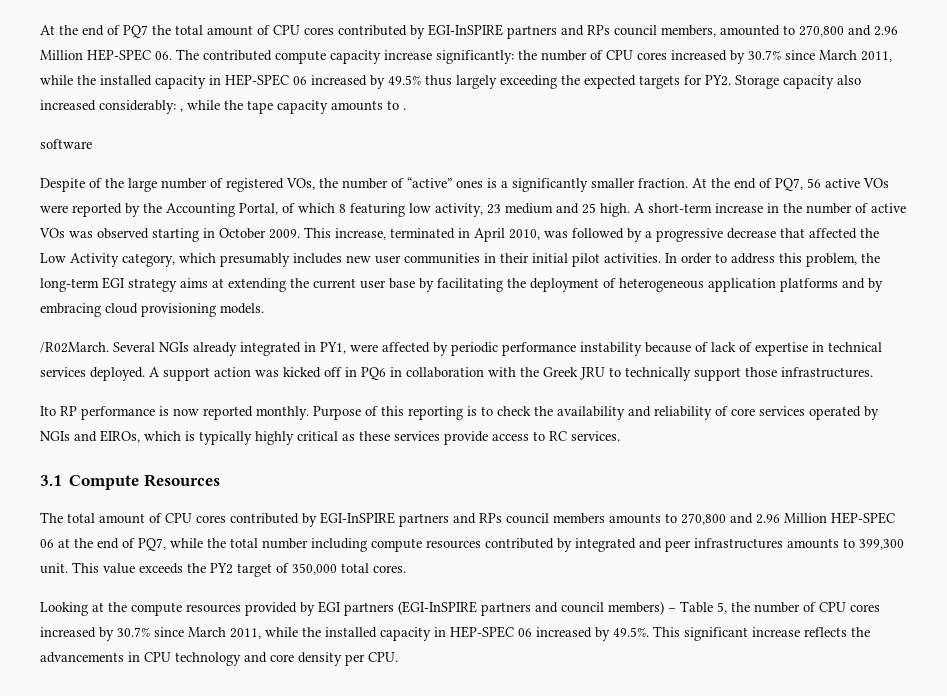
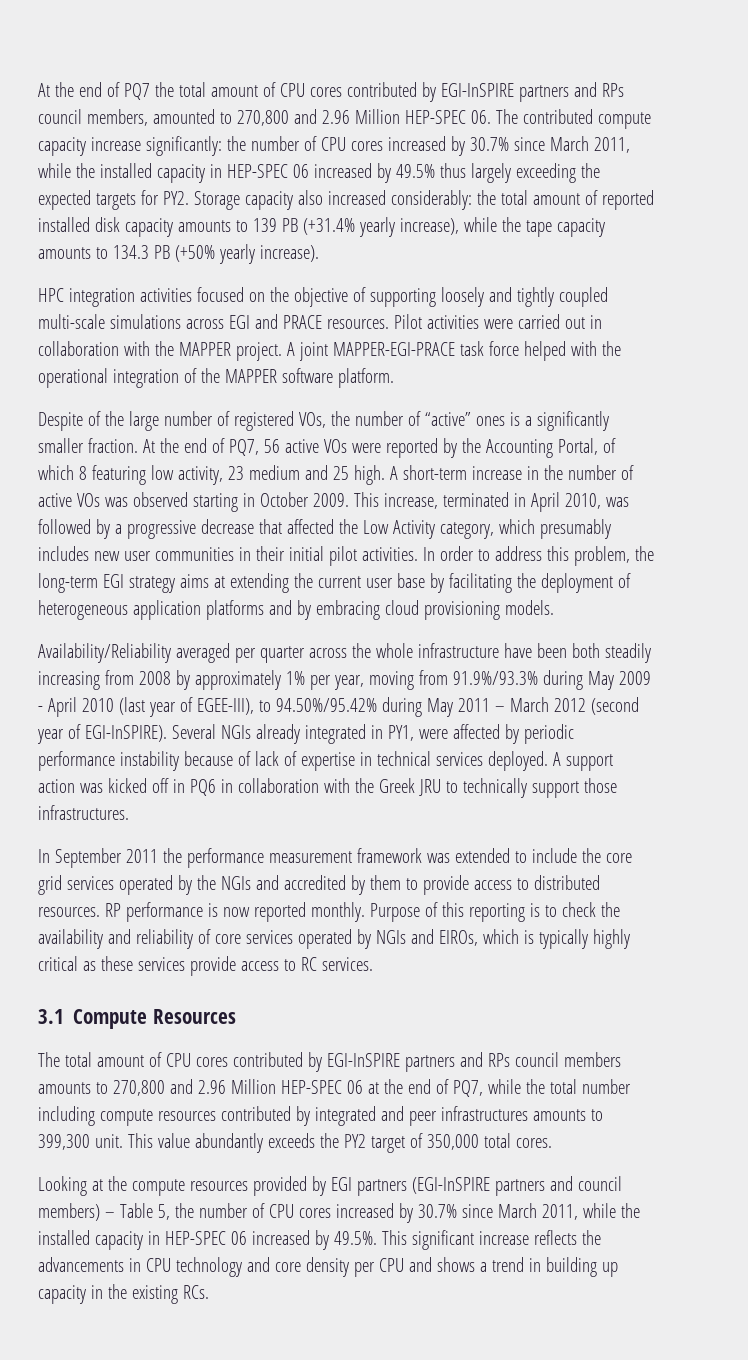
- , while the tape capacity amounts to .
- software
+ the total amount of reported installed disk capacity amounts to 139 PB (+31.4% yearly increase), while the tape capacity amounts to 134.3 PB (+50% yearly increase).
+ HPC integration activities focused on the objective of supporting loosely and tightly coupled multi-scale simulations across EGI and PRACE resources. Pilot activities were carried out in collaboration with the MAPPER project. A joint MAPPER-EGI-PRACE task force helped with the operational integration of the MAPPER software platform.
- /R02March.
+ Availability/Reliability averaged per quarter across the whole infrastructure have been both steadily increasing from 2008 by approximately 1% per year, moving from 91.9%/93.3% during May 2009 - April 2010 (last year of EGEE-III), to 94.50%/95.42% during May 2011 – March 2012 (second year of EGI-InSPIRE).
- Ito RP performance is now reported monthly.
+ In September 2011 the performance measurement framework was extended to include the core grid services operated by the NGIs and accredited by them to provide access to distributed resources. RP performance is now reported monthly.
- This value exceeds the PY2 target of 350,000 total cores.
+ This value abundantly exceeds the PY2 target of 350,000 total cores.
- Looking at the compute resources provided by EGI partners (EGI-InSPIRE partners and council members) – Table 5, the number of CPU cores increased by 30.7% since March 2011, while the installed capacity in HEP-SPEC 06 increased by 49.5%. This significant increase reflects the advancements in CPU technology and core density per CPU.
+ Looking at the compute resources provided by EGI partners (EGI-InSPIRE partners and council members) – Table 5, the number of CPU cores increased by 30.7% since March 2011, while the installed capacity in HEP-SPEC 06 increased by 49.5%. This significant increase reflects the advancements in CPU technology and core density per CPU and shows a trend in building up capacity in the existing RCs.

